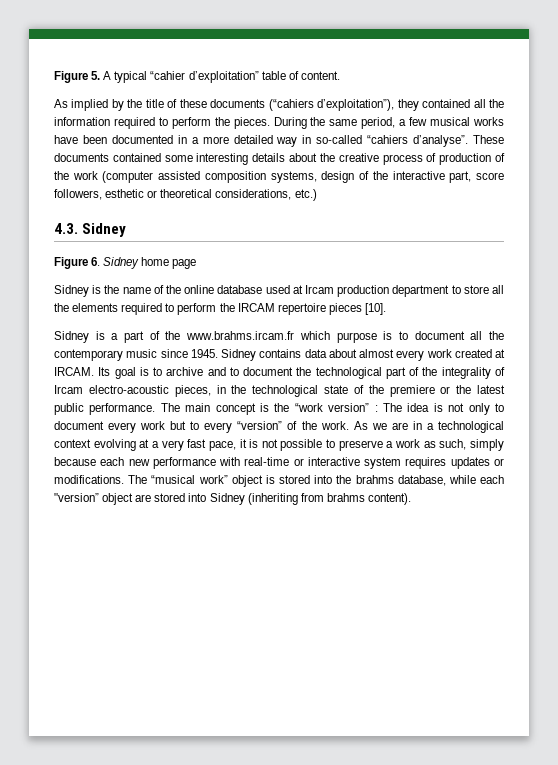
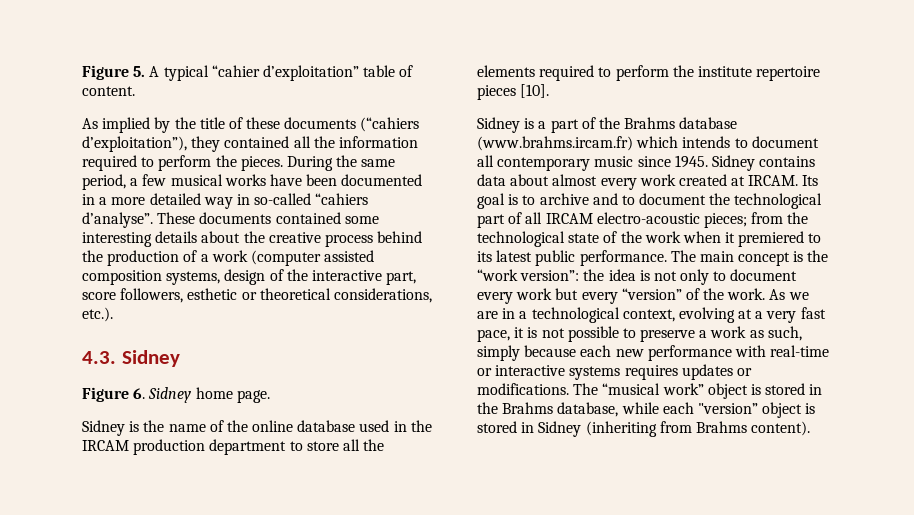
- These documents contained some interesting details about the creative process of production of the work (computer assisted composition systems, design of the interactive part, score followers, esthetic or theoretical considerations, etc.)
+ These documents contained some interesting details about the creative process behind the production of a work (computer assisted composition systems, design of the interactive part, score followers, esthetic or theoretical considerations, etc.).
- Figure 6. Sidney home page
+ Figure 6. Sidney home page.
- Sidney is the name of the online database used at Ircam production department to store all the elements required to perform the IRCAM repertoire pieces [10].
+ Sidney is the name of the online database used in the IRCAM production department to store all the elements required to perform the institute repertoire pieces [10].
- Sidney is a part of the www.brahms.ircam.fr which purpose is to document all the contemporary music since 1945.
+ Sidney is a part of the Brahms database (www.brahms.ircam.fr) which intends to document all contemporary music since 1945.
- Its goal is to archive and to document the technological part of the integrality of Ircam electro-acoustic pieces, in the technological state of the premiere or the latest public performance.
+ Its goal is to archive and to document the technological part of all IRCAM electro-acoustic pieces; from the technological state of the work when it premiered to its latest public performance.
- The main concept is the “work version” : The idea is not only to document every work but to every “version” of the work.
+ The main concept is the “work version”: the idea is not only to document every work but every “version” of the work.
- As we are in a technological context evolving at a very fast pace, it is not possible to preserve a work as such, simply because each new performance with real-time or interactive system requires updates or modifications.
+ As we are in a technological context, evolving at a very fast pace, it is not possible to preserve a work as such, simply because each new performance with real-time or interactive systems requires updates or modifications.
- The “musical work” object is stored into the brahms database, while each "version” object are stored into Sidney (inheriting from brahms content).
+ The “musical work” object is stored in the Brahms database, while each "version” object is stored in Sidney (inheriting from Brahms content).

